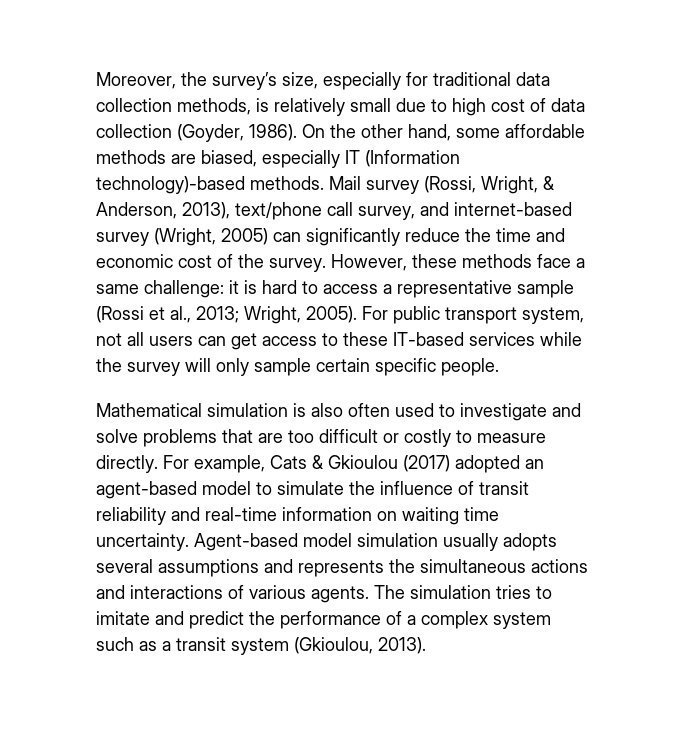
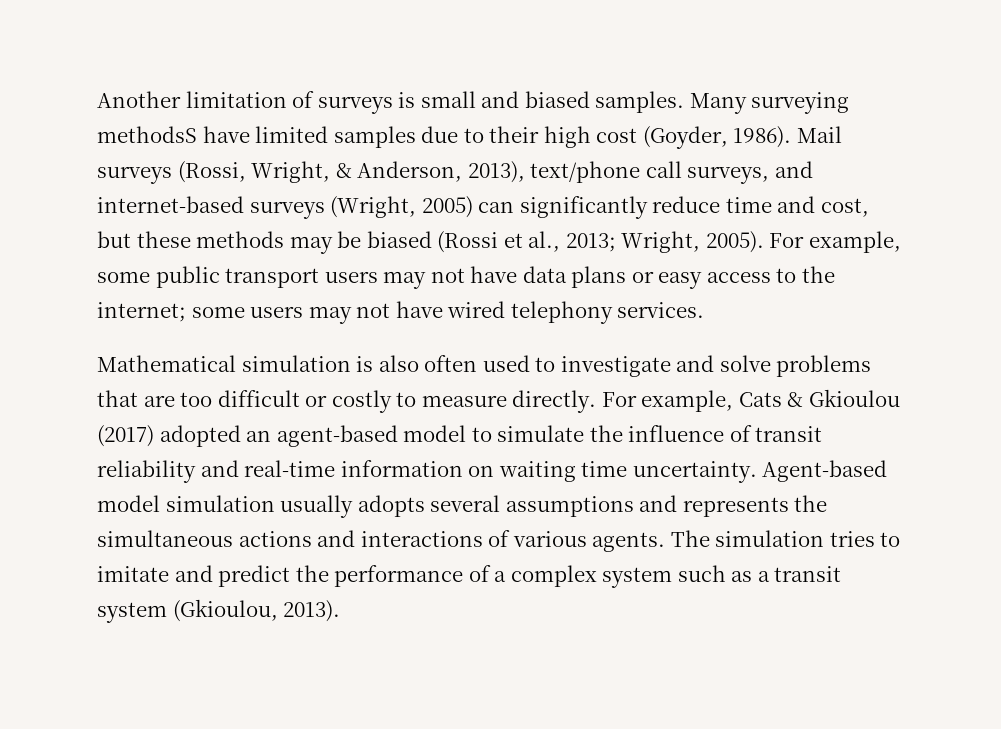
- Moreover, the survey’s size, especially for traditional data collection methods, is relatively small due to high cost of data collection (Goyder, 1986). On the other hand, some affordable methods are biased, especially IT (Information technology)-based methods. Mail survey (Rossi, Wright, & Anderson, 2013), text/phone call survey, and internet-based survey (Wright, 2005) can significantly reduce the time and economic cost of the survey. However, these methods face a same challenge: it is hard to access a representative sample (Rossi et al., 2013; Wright, 2005).
+ Another limitation of surveys is small and biased samples. Many surveying methodsS have limited samples due to their high cost (Goyder, 1986). Mail surveys (Rossi, Wright, & Anderson, 2013), text/phone call surveys, and internet-based surveys (Wright, 2005) can significantly reduce time and cost, but these methods may be biased (Rossi et al., 2013; Wright, 2005).
- For public transport system, not all users can get access to these IT-based services while the survey will only sample certain specific people.
+ For example, some public transport users may not have data plans or easy access to the internet; some users may not have wired telephony services.

